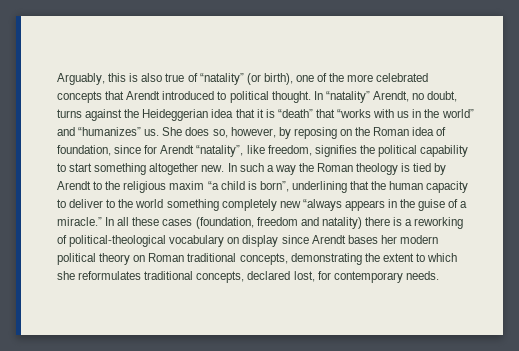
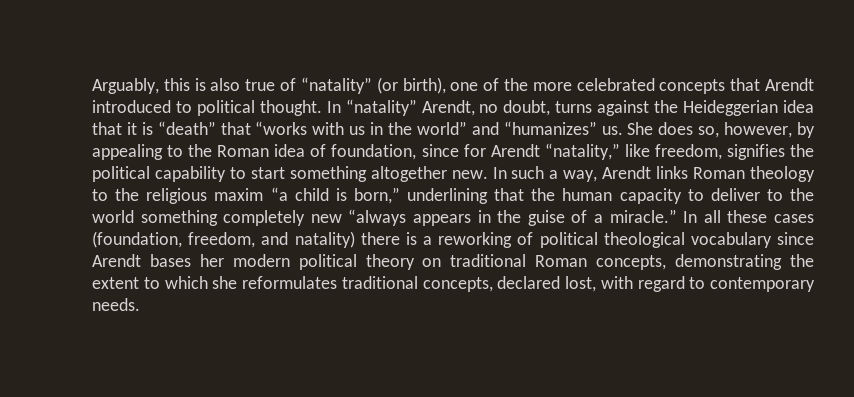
- She does so, however, by reposing on the Roman idea of foundation, since for Arendt “natality”, like freedom, signifies the political capability to start something altogether new.
+ She does so, however, by appealing to the Roman idea of foundation, since for Arendt “natality,” like freedom, signifies the political capability to start something altogether new.
- In such a way the Roman theology is tied by Arendt to the religious maxim “a child is born”, underlining that the human capacity to deliver to the world something completely new “always appears in the guise of a miracle.”
+ In such a way, Arendt links Roman theology to the religious maxim “a child is born,” underlining that the human capacity to deliver to the world something completely new “always appears in the guise of a miracle.”
- In all these cases (foundation, freedom and natality) there is a reworking of political-theological vocabulary on display since Arendt bases her modern political theory on Roman traditional concepts, demonstrating the extent to which she reformulates traditional concepts, declared lost, for contemporary needs.
+ In all these cases (foundation, freedom, and natality) there is a reworking of political theological vocabulary since Arendt bases her modern political theory on traditional Roman concepts, demonstrating the extent to which she reformulates traditional concepts, declared lost, with regard to contemporary needs.

